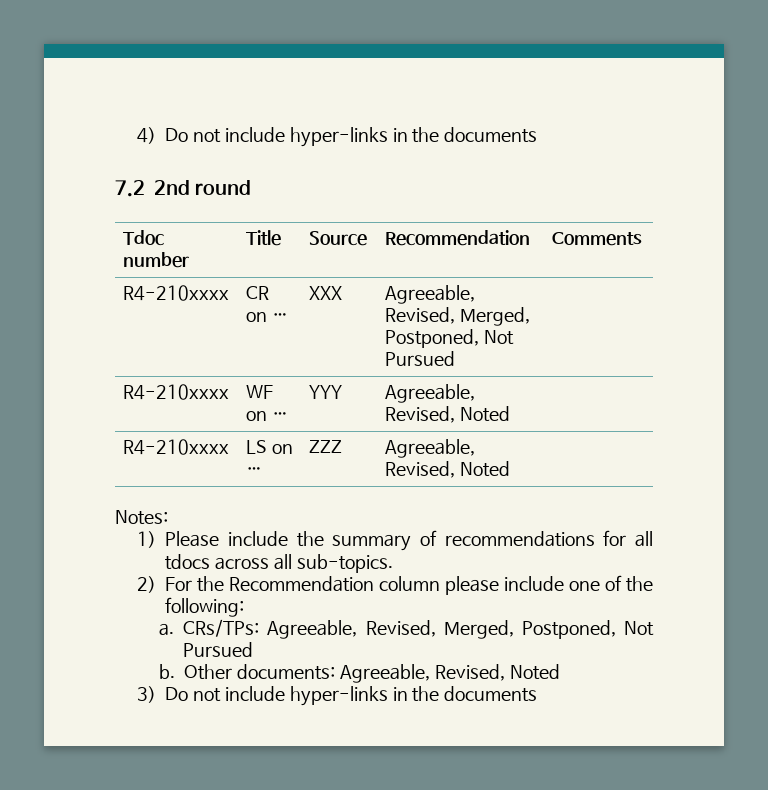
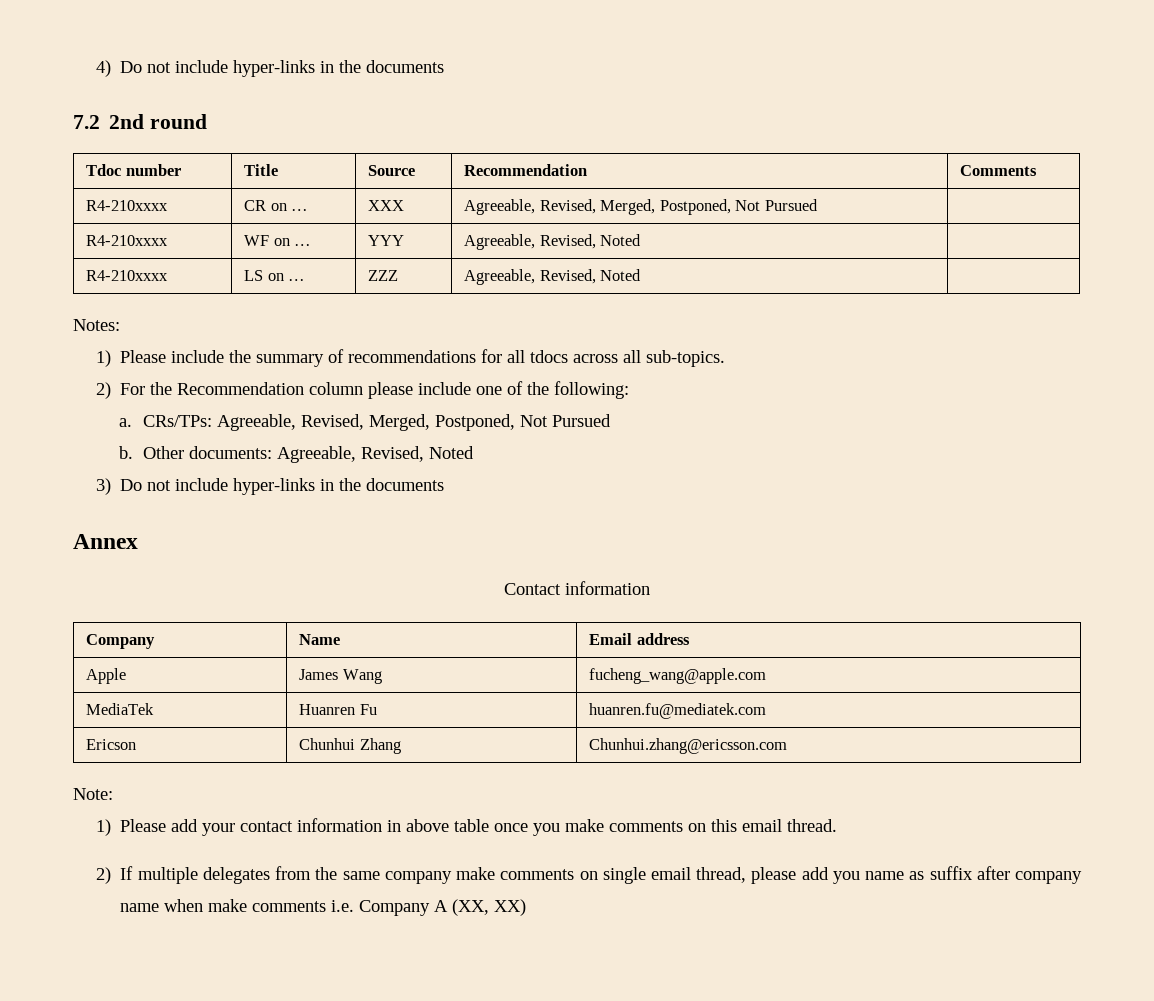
+ Annex
+ Contact information
+ Company | Name | Email address
+ Apple | James Wang | fucheng_wang@apple.com
+ MediaTek | Huanren Fu | huanren.fu@mediatek.com
+ Ericson | Chunhui Zhang | Chunhui.zhang@ericsson.com
+ Note:
+ 1) Please add your contact information in above table once you make comments on this email thread.
+ 2) If multiple delegates from the same company make comments on single email thread, please add you name as suffix after company name when make comments i.e. Company A (XX, XX)

